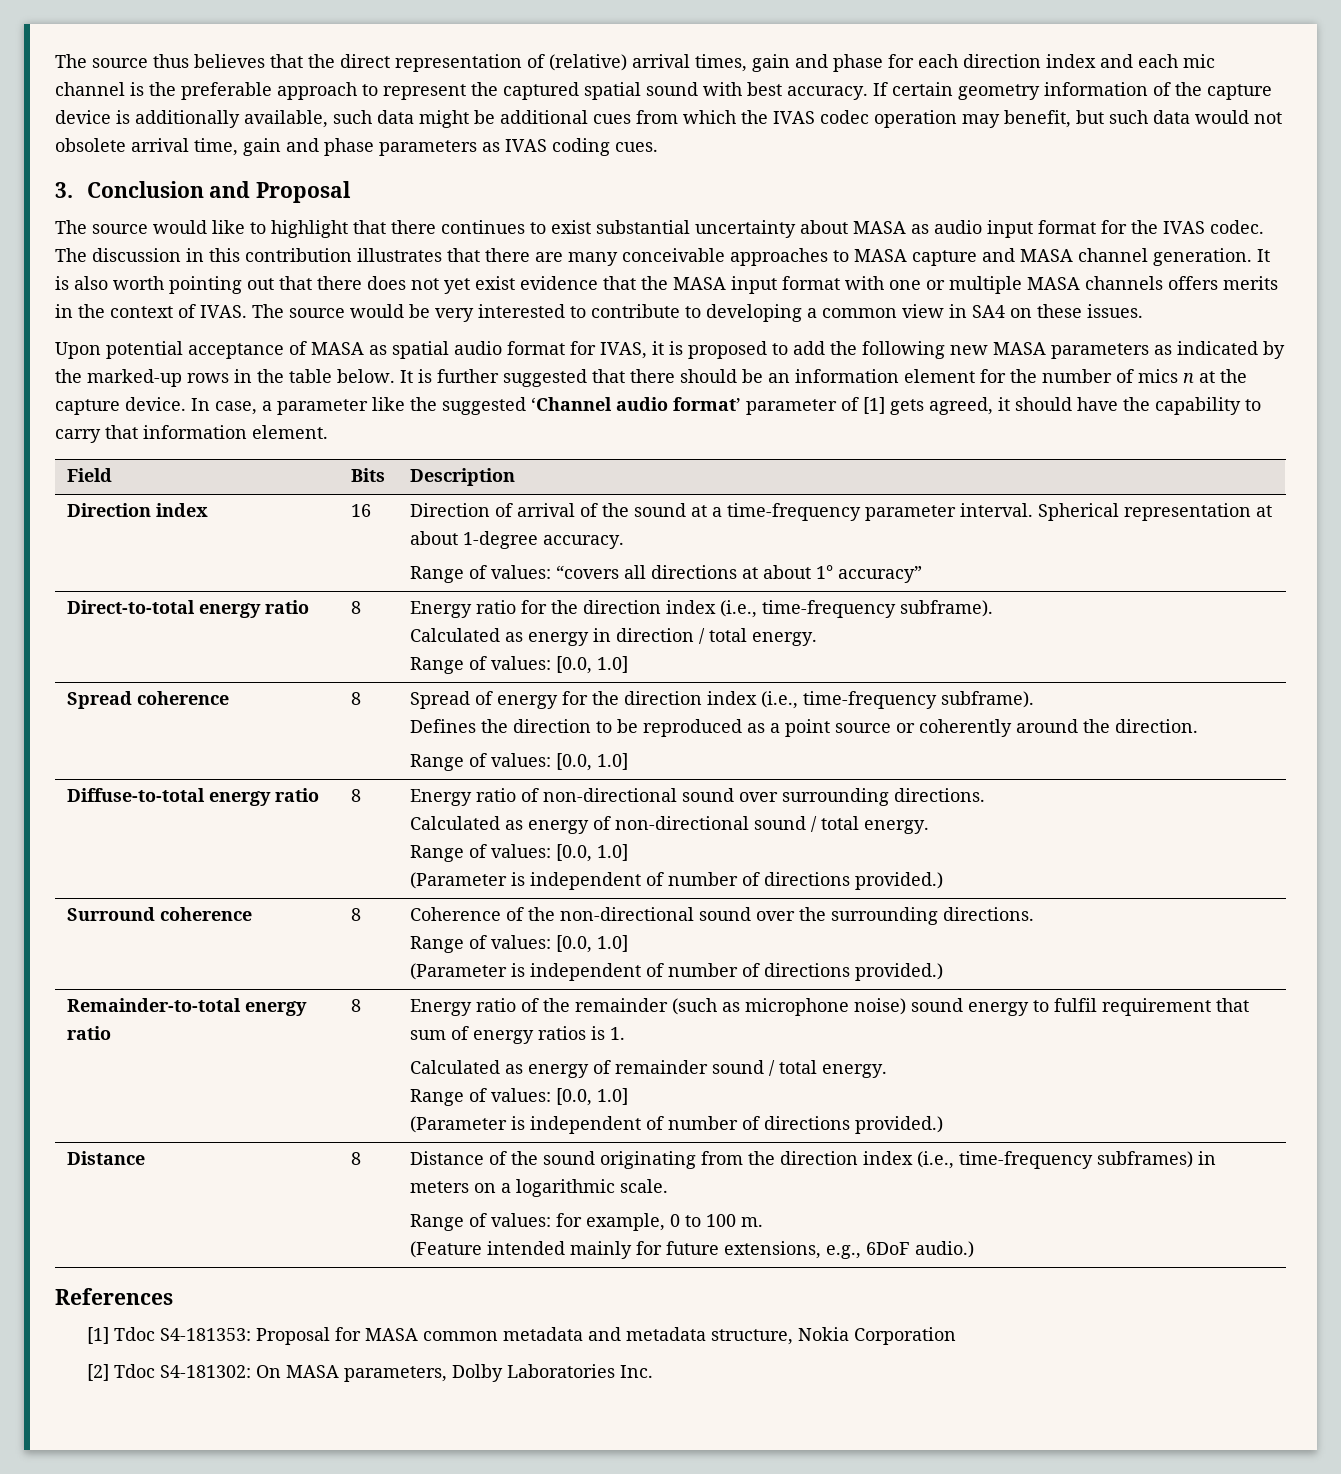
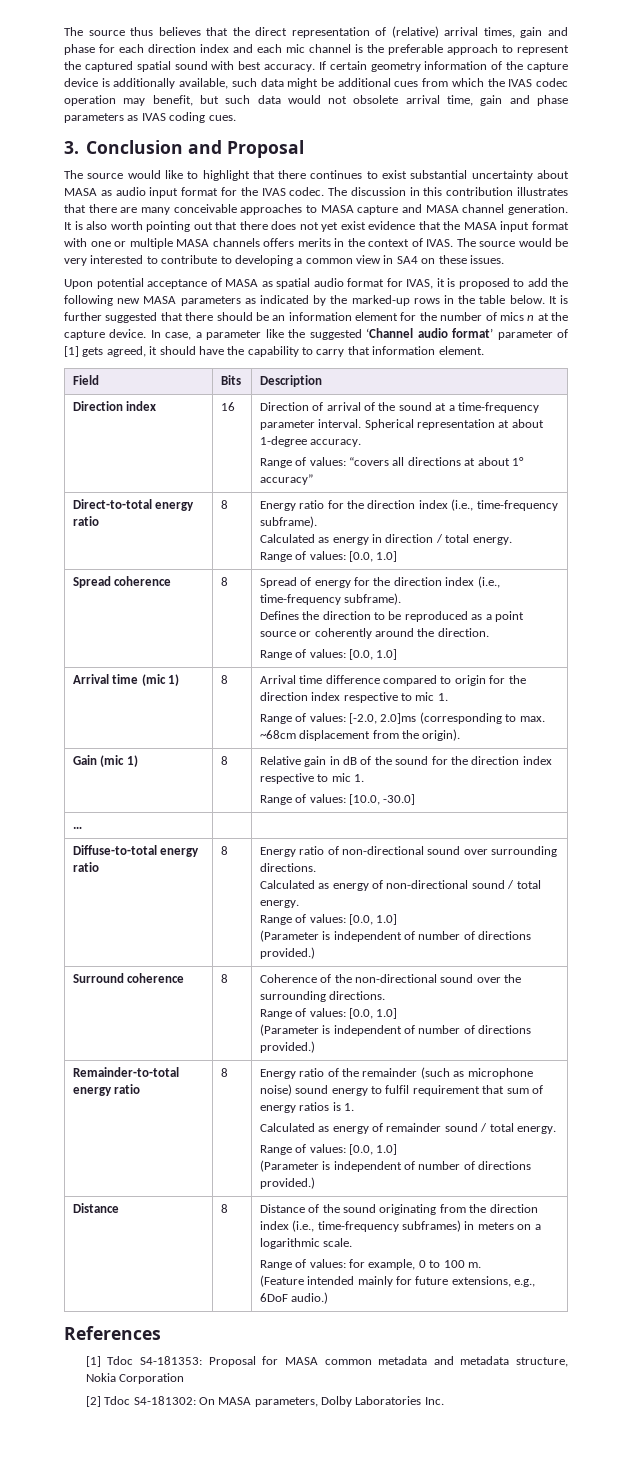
+ Arrival time (mic 1) | 8 | Arrival time difference compared to origin for the direction index respective to mic 1.
+ Range of values: [-2.0, 2.0]ms (corresponding to max. ~68cm displacement from the origin).
+ Gain (mic 1) | 8 | Relative gain in dB of the sound for the direction index respective to mic 1.
+ Range of values: [10.0, -30.0]
+ … | |

